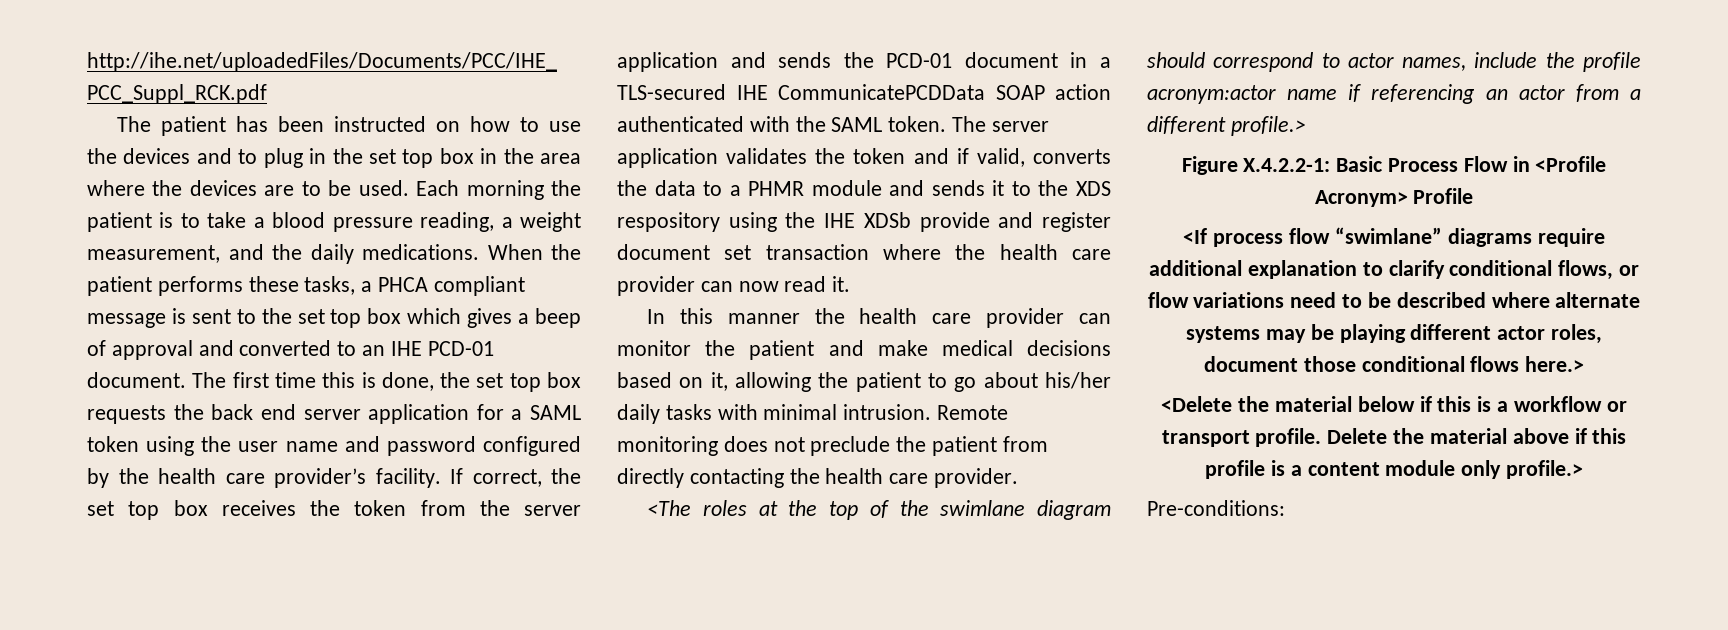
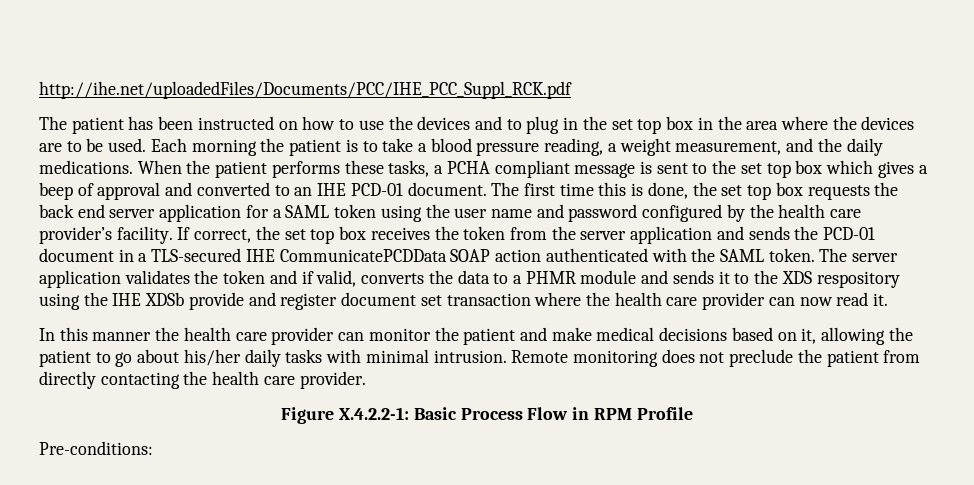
- When the patient performs these tasks, a PHCA compliant message is sent to the set top box which gives a beep of approval and converted to an IHE PCD-01 document.
+ When the patient performs these tasks, a PCHA compliant message is sent to the set top box which gives a beep of approval and converted to an IHE PCD-01 document.
- <The roles at the top of the swimlane diagram should correspond to actor names, include the profile acronym:actor name if referencing an actor from a different profile.>
- Figure X.4.2.2-1: Basic Process Flow in <Profile Acronym> Profile
+ Figure X.4.2.2-1: Basic Process Flow in RPM Profile
- <If process flow “swimlane” diagrams require additional explanation to clarify conditional flows, or flow variations need to be described where alternate systems may be playing different actor roles, document those conditional flows here.>
- <Delete the material below if this is a workflow or transport profile. Delete the material above if this profile is a content module only profile.>

